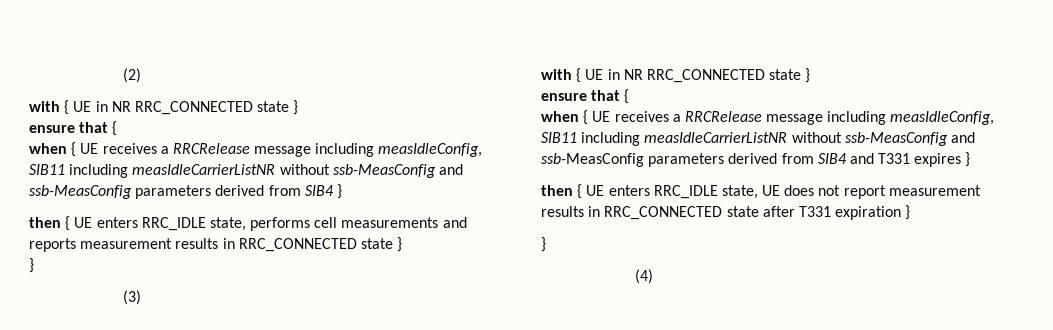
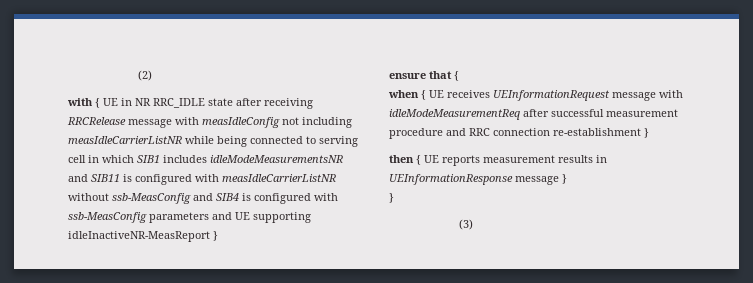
  (2)
- with { UE in NR RRC_CONNECTED state }
+ with { UE in NR RRC_IDLE state after receiving RRCRelease message with measIdleConfig not including measIdleCarrierListNR while being connected to serving cell in which SIB1 includes idleModeMeasurementsNR and SIB11 is configured with measIdleCarrierListNR without ssb-MeasConfig and SIB4 is configured with ssb-MeasConfig parameters and UE supporting idleInactiveNR-MeasReport }
  ensure that {
- when { UE receives a RRCRelease message including measIdleConfig, SIB11 including measIdleCarrierListNR without ssb-MeasConfig and ssb-MeasConfig parameters derived from SIB4 }
- then { UE enters RRC_IDLE state, performs cell measurements and reports measurement results in RRC_CONNECTED state }
+ when { UE receives UEInformationRequest message with idleModeMeasurementReq after successful measurement procedure and RRC connection re-establishment }
+ then { UE reports measurement results in UEInformationResponse message }
  (3)
- with { UE in NR RRC_CONNECTED state }
- ensure that {
- when { UE receives a RRCRelease message including measIdleConfig, SIB11 including measIdleCarrierListNR without ssb-MeasConfig and ssb-MeasConfig parameters derived from SIB4 and T331 expires }
- then { UE enters RRC_IDLE state, UE does not report measurement results in RRC_CONNECTED state after T331 expiration }
- }
- (4)

